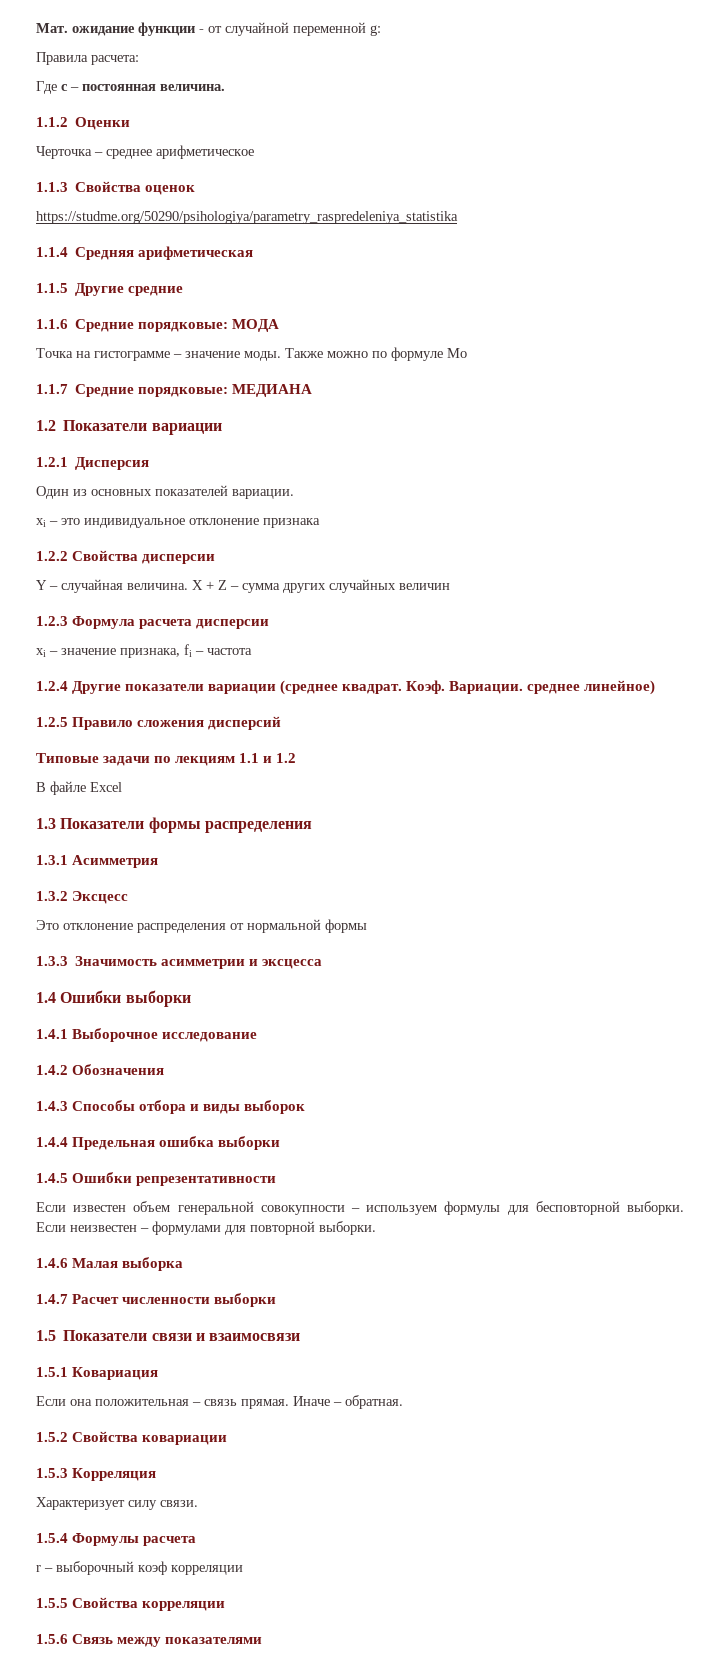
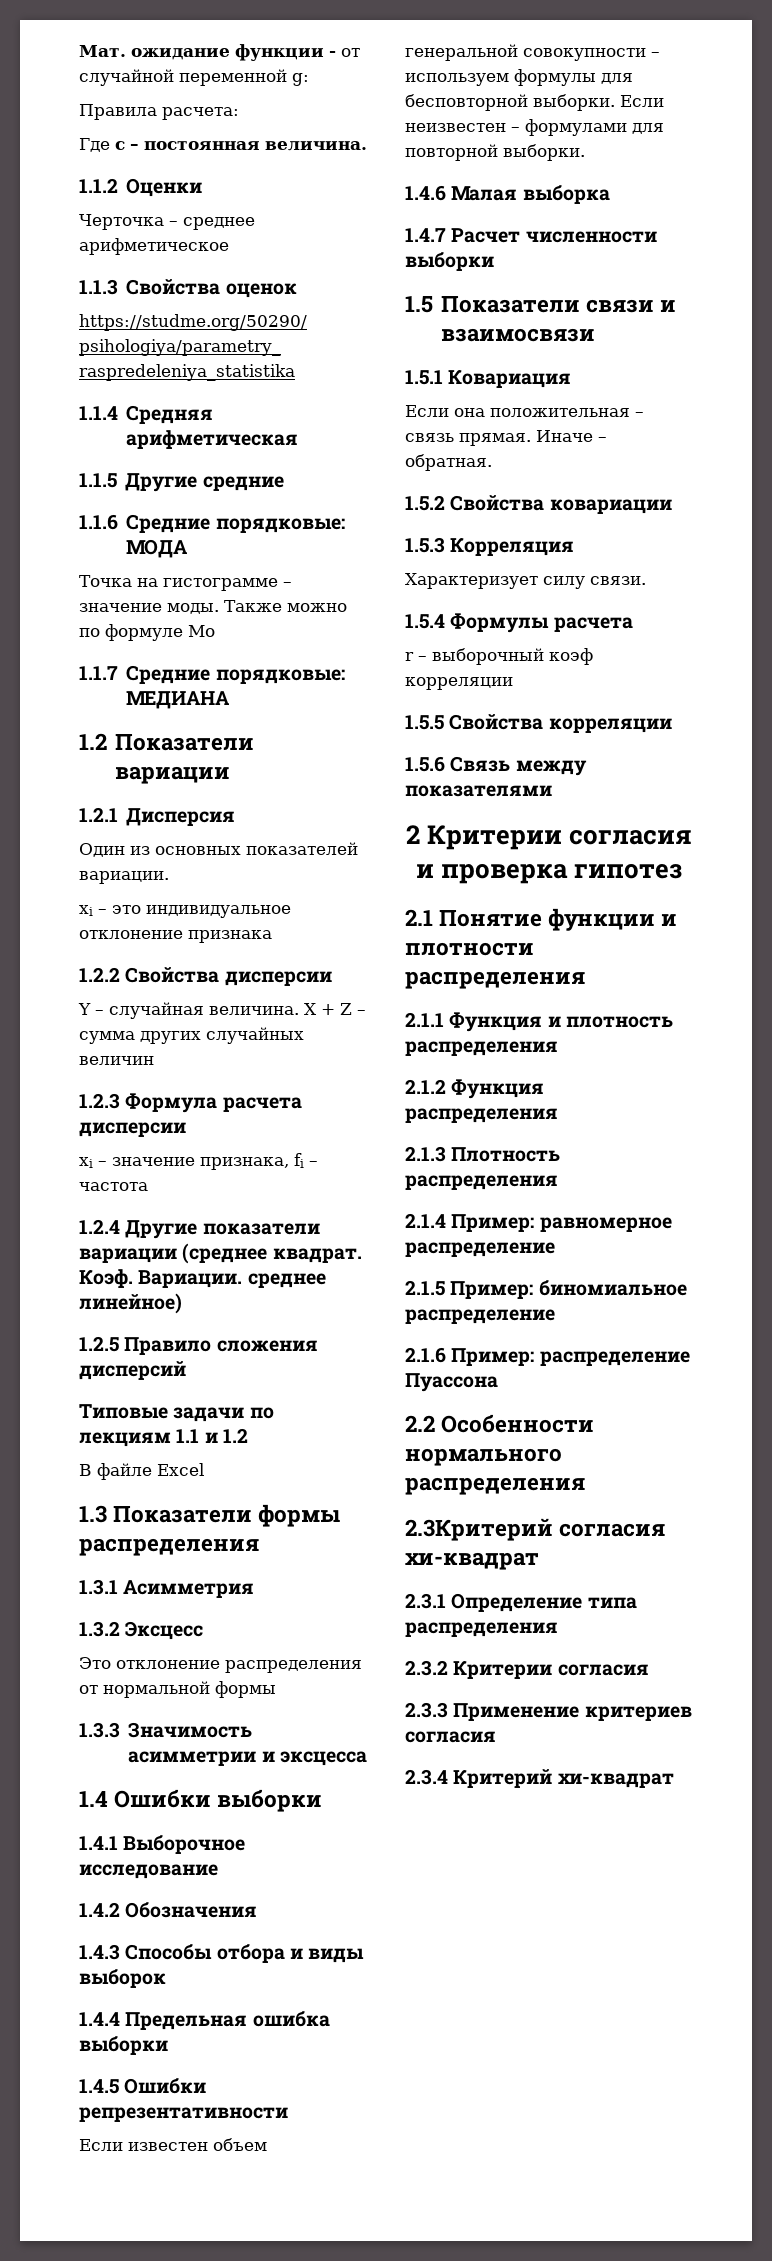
+ 2 Критерии согласия и проверка гипотез
+ 2.1 Понятие функции и плотности распределения
+ 2.1.1 Функция и плотность распределения
+ 2.1.2 Функция распределения
+ 2.1.3 Плотность распределения
+ 2.1.4 Пример: равномерное распределение
+ 2.1.5 Пример: биномиальное распределение
+ 2.1.6 Пример: распределение Пуассона
+ 2.2 Особенности нормального распределения
+ 2.3Критерий согласия хи-квадрат
+ 2.3.1 Определение типа распределения
+ 2.3.2 Критерии согласия
+ 2.3.3 Применение критериев согласия
+ 2.3.4 Критерий хи-квадрат

